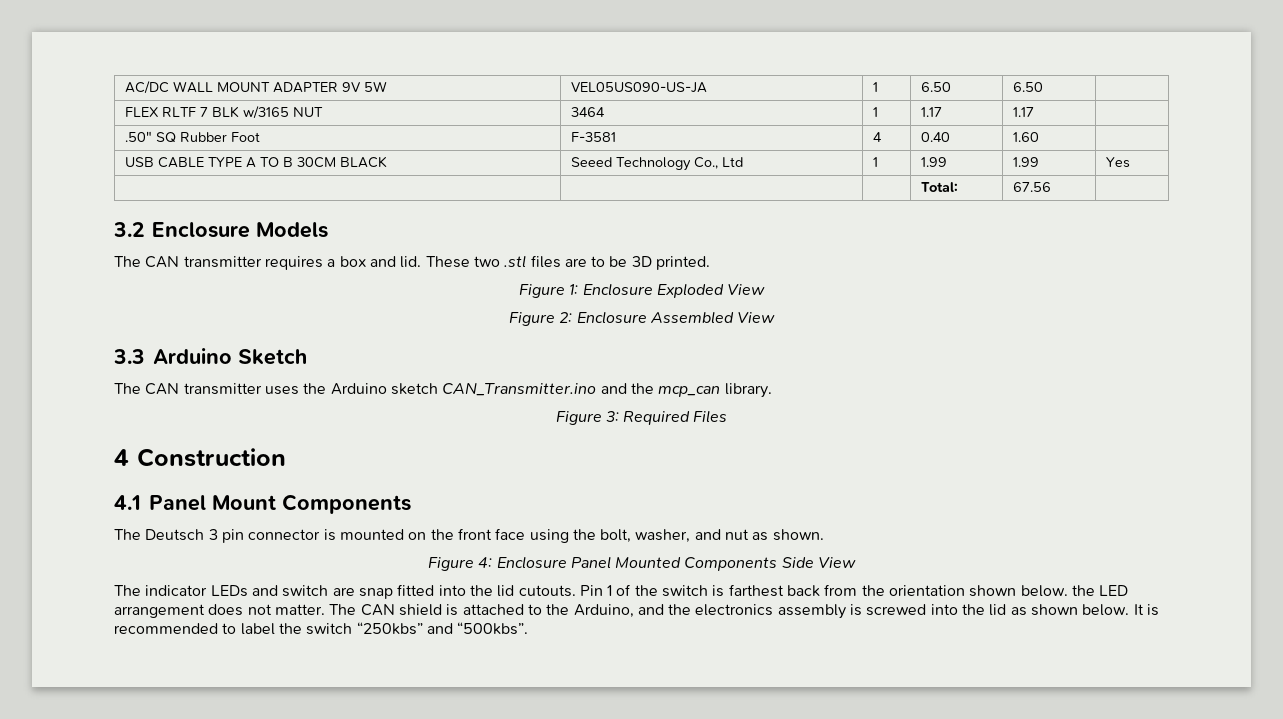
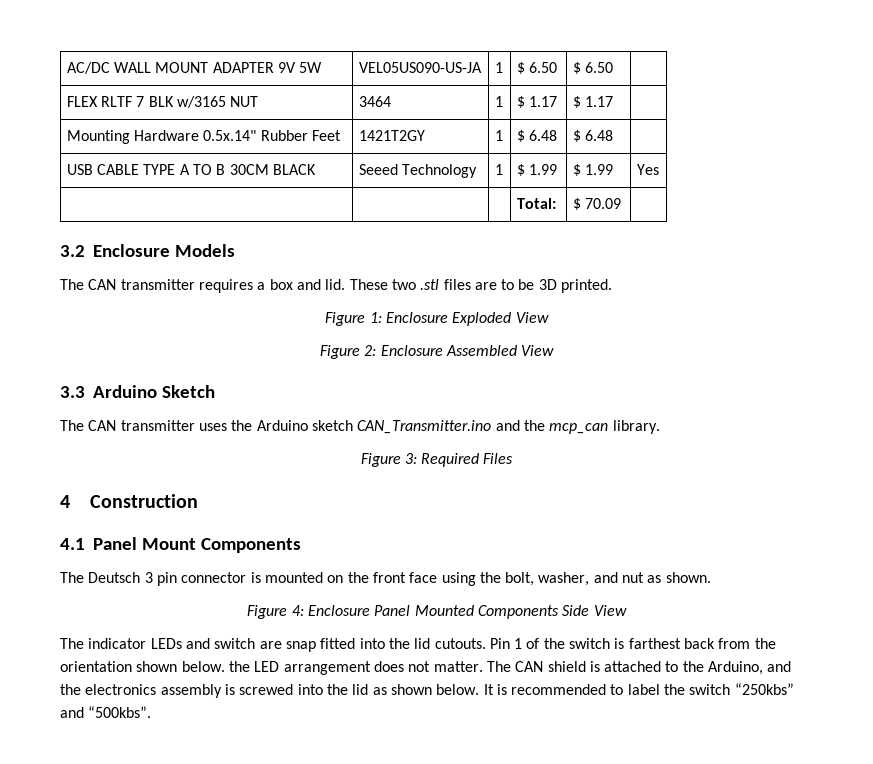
- AC/DC WALL MOUNT ADAPTER 9V 5W | VEL05US090-US-JA | 1 | 6.50 | 6.50 |
+ AC/DC WALL MOUNT ADAPTER 9V 5W | VEL05US090-US-JA | 1 | $ 6.50 | $ 6.50 |
- FLEX RLTF 7 BLK w/3165 NUT | 3464 | 1 | 1.17 | 1.17 |
+ FLEX RLTF 7 BLK w/3165 NUT | 3464 | 1 | $ 1.17 | $ 1.17 |
- .50" SQ Rubber Foot | F-3581 | 4 | 0.40 | 1.60 |
+ Mounting Hardware 0.5x.14" Rubber Feet | 1421T2GY | 1 | $ 6.48 | $ 6.48 |
- USB CABLE TYPE A TO B 30CM BLACK | Seeed Technology Co., Ltd | 1 | 1.99 | 1.99 | Yes
+ USB CABLE TYPE A TO B 30CM BLACK | Seeed Technology | 1 | $ 1.99 | $ 1.99 | Yes
- | | | Total: | 67.56 |
+ | | | Total: | $ 70.09 |

